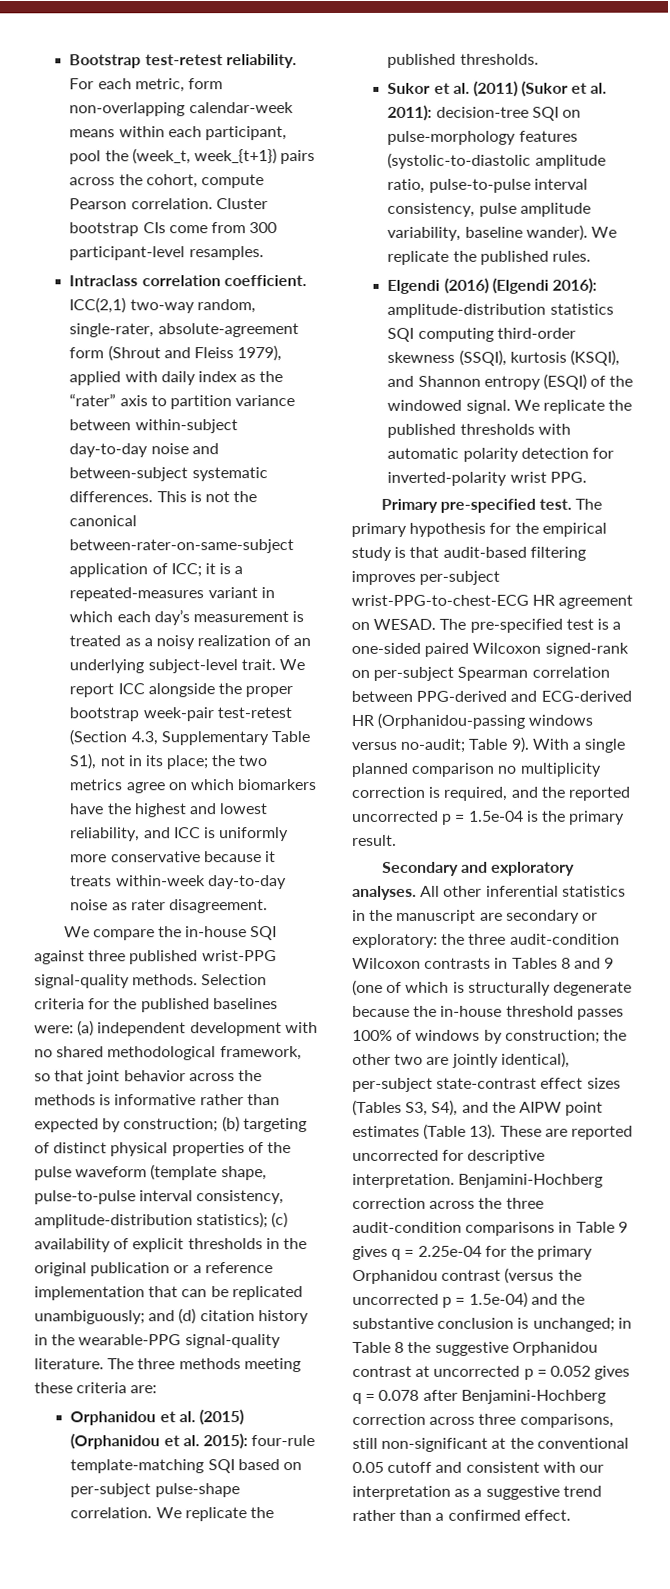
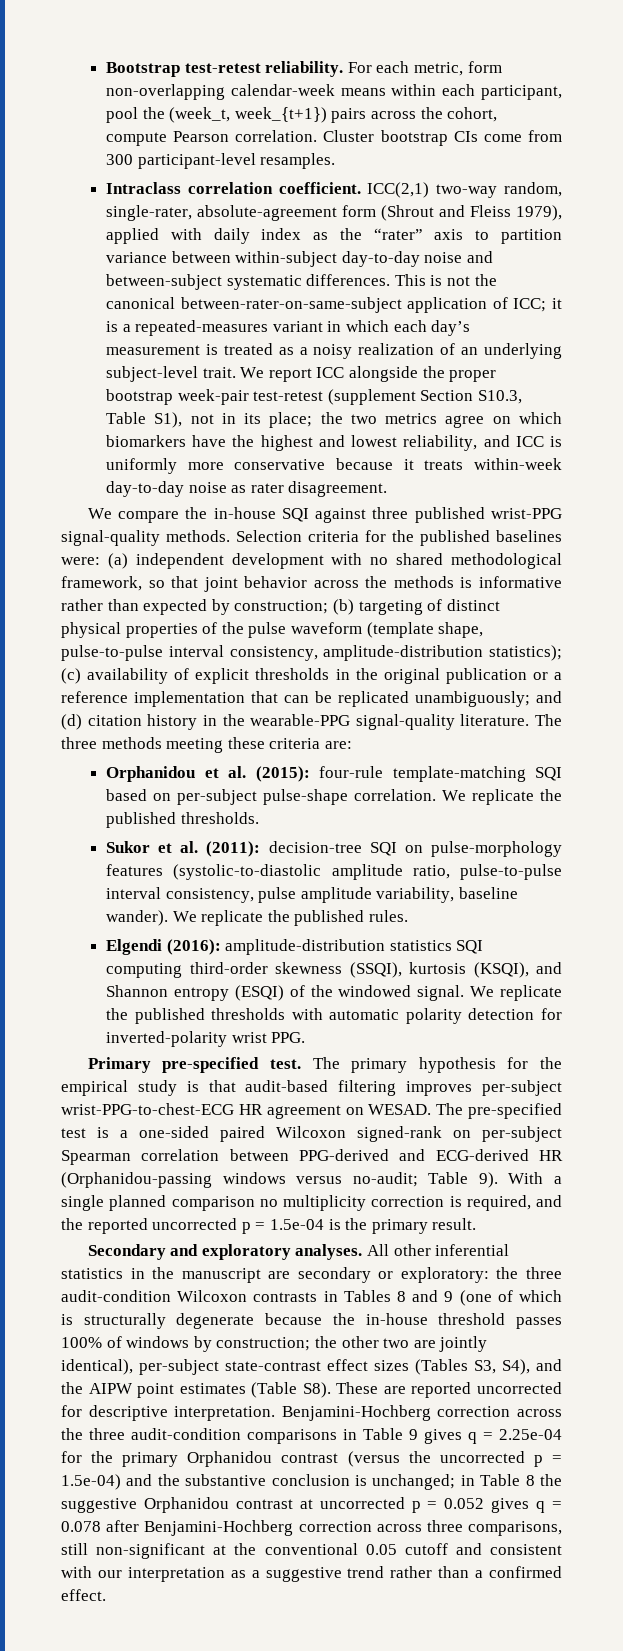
- We report ICC alongside the proper bootstrap week-pair test-retest (Section 4.3, Supplementary Table S1), not in its place; the two metrics agree on which biomarkers have the highest and lowest reliability, and ICC is uniformly more conservative because it treats within-week day-to-day noise as rater disagreement.
+ We report ICC alongside the proper bootstrap week-pair test-retest (supplement Section S10.3, Table S1), not in its place; the two metrics agree on which biomarkers have the highest and lowest reliability, and ICC is uniformly more conservative because it treats within-week day-to-day noise as rater disagreement.
- Orphanidou et al. (2015) (Orphanidou et al. 2015): four-rule template-matching SQI based on per-subject pulse-shape correlation.
+ Orphanidou et al. (2015): four-rule template-matching SQI based on per-subject pulse-shape correlation.
- Sukor et al. (2011) (Sukor et al. 2011): decision-tree SQI on pulse-morphology features (systolic-to-diastolic amplitude ratio, pulse-to-pulse interval consistency, pulse amplitude variability, baseline wander).
+ Sukor et al. (2011): decision-tree SQI on pulse-morphology features (systolic-to-diastolic amplitude ratio, pulse-to-pulse interval consistency, pulse amplitude variability, baseline wander).
- Elgendi (2016) (Elgendi 2016): amplitude-distribution statistics SQI computing third-order skewness (SSQI), kurtosis (KSQI), and Shannon entropy (ESQI) of the windowed signal.
+ Elgendi (2016): amplitude-distribution statistics SQI computing third-order skewness (SSQI), kurtosis (KSQI), and Shannon entropy (ESQI) of the windowed signal.
- the other two are jointly identical), per-subject state-contrast effect sizes (Tables S3, S4), and the AIPW point estimates (Table 13). These are reported uncorrected for descriptive interpretation.
+ the other two are jointly identical), per-subject state-contrast effect sizes (Tables S3, S4), and the AIPW point estimates (Table S8). These are reported uncorrected for descriptive interpretation.

